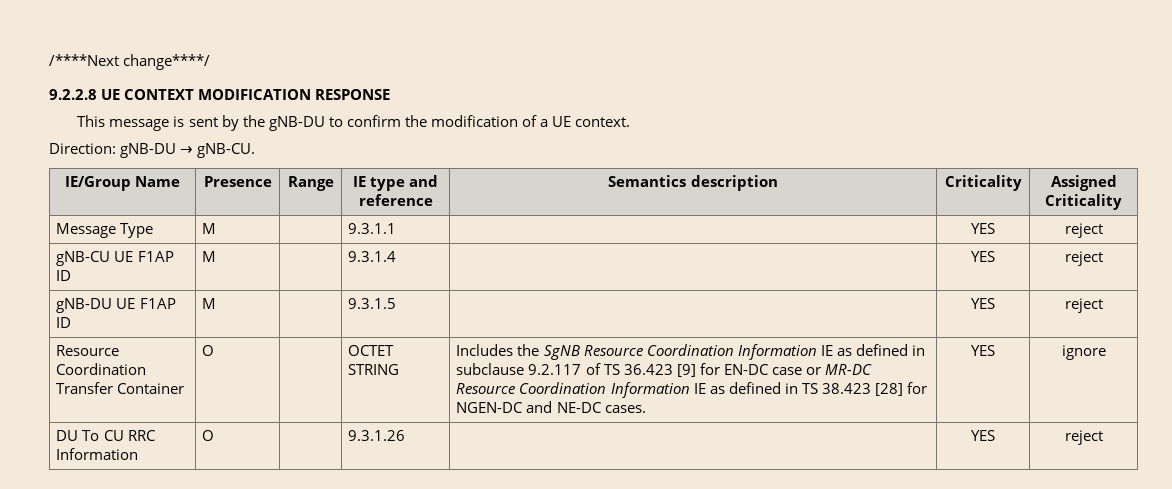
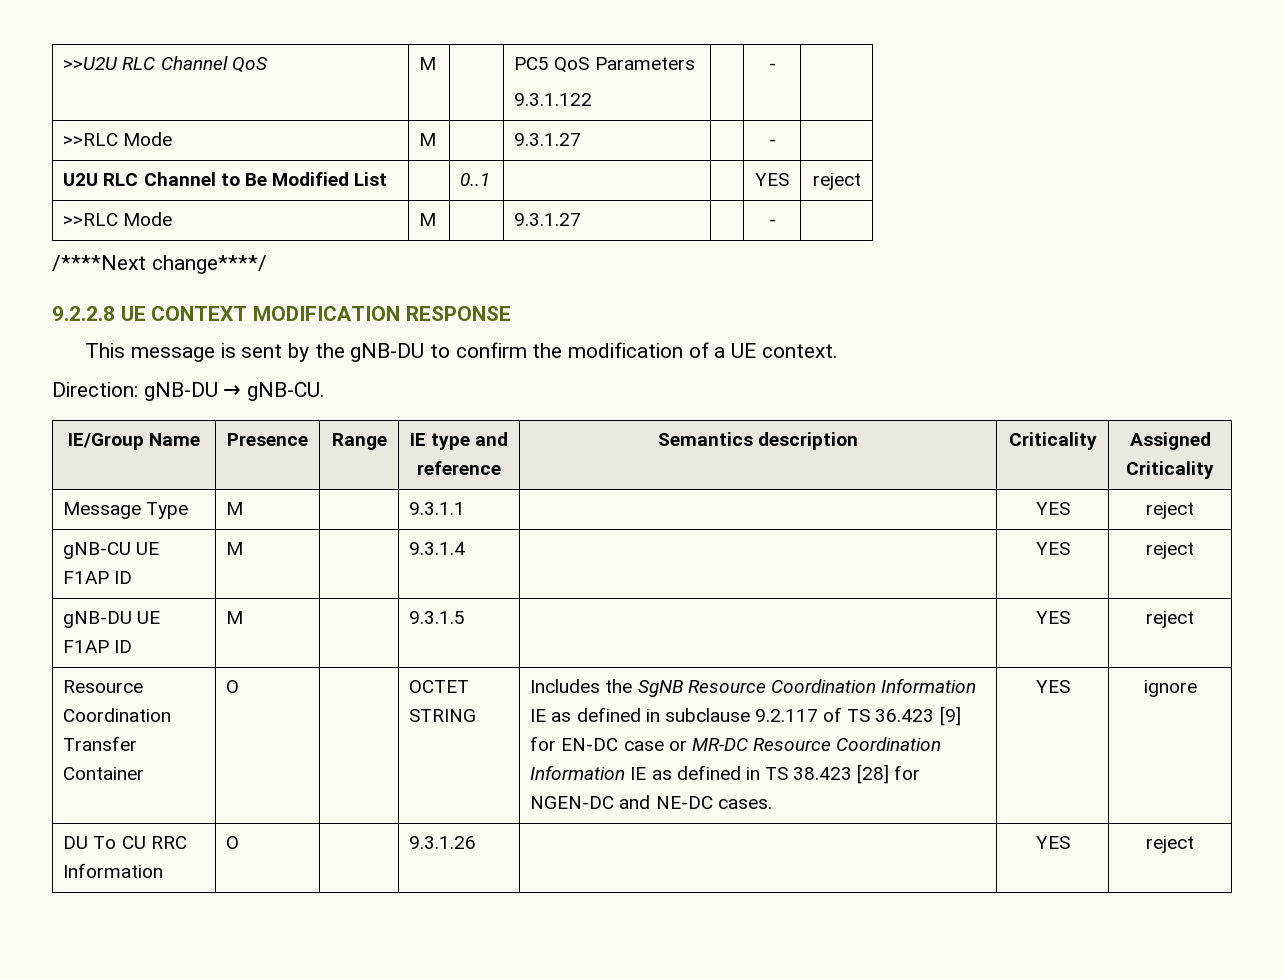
+ >>U2U RLC Channel QoS | M | | PC5 QoS Parameters
+ 9.3.1.122 | | - |
+ >>RLC Mode | M | | 9.3.1.27 | | - |
+ U2U RLC Channel to Be Modified List | | 0..1 | | | YES | reject
+ >>RLC Mode | M | | 9.3.1.27 | | - |

